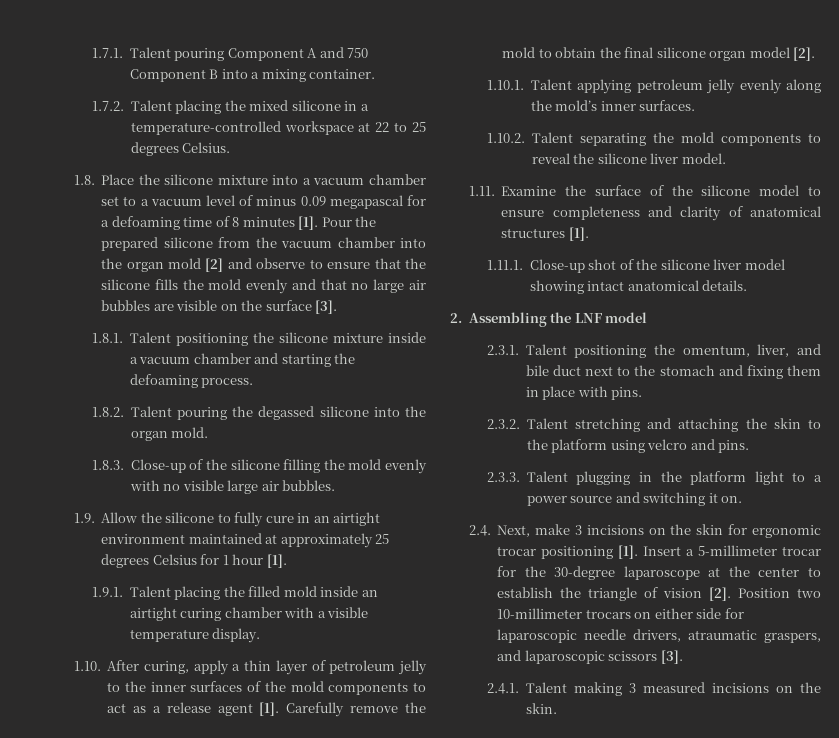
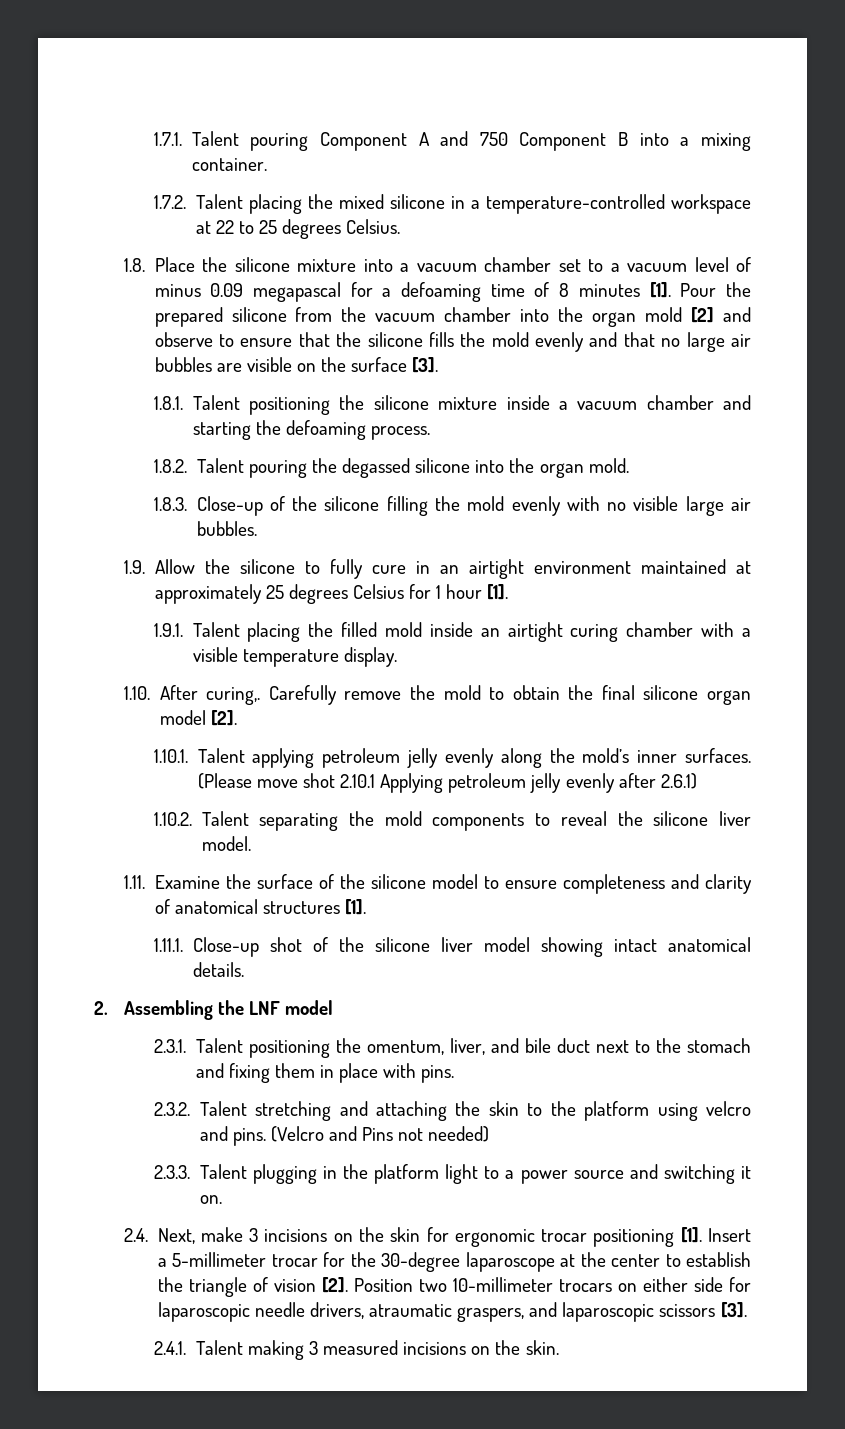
- 1.10. After curing, apply a thin layer of petroleum jelly to the inner surfaces of the mold components to act as a release agent [1].
+ 1.10. After curing,.
+ (Please move shot 2.10.1 Applying petroleum jelly evenly after 2.6.1)
+ (Velcro and Pins not needed)

